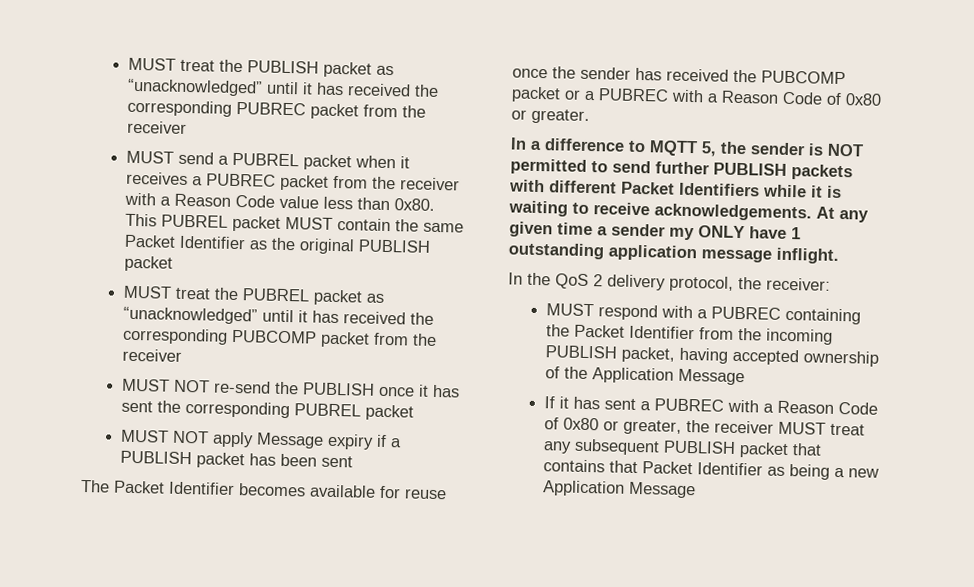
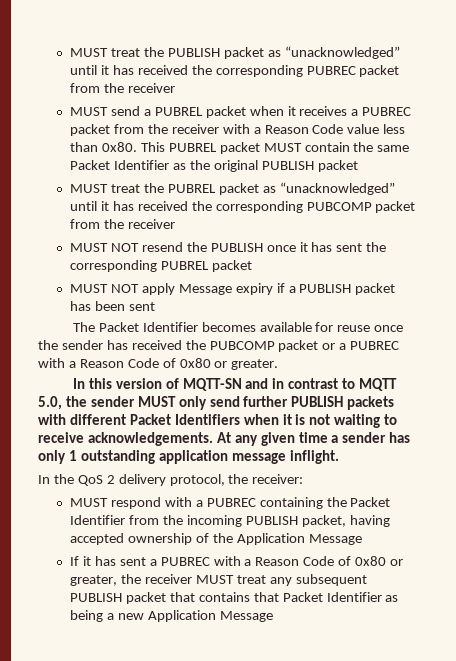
- MUST NOT re-send the PUBLISH once it has sent the corresponding PUBREL packet
+ MUST NOT resend the PUBLISH once it has sent the corresponding PUBREL packet
- In a difference to MQTT 5, the sender is NOT permitted to send further PUBLISH packets with different Packet Identifiers while it is waiting to receive acknowledgements.
+ In this version of MQTT-SN and in contrast to MQTT 5.0, the sender MUST only send further PUBLISH packets with different Packet Identifiers when it is not waiting to receive acknowledgements.
- At any given time a sender my ONLY have 1 outstanding application message inflight.
+ At any given time a sender has only 1 outstanding application message inflight.

